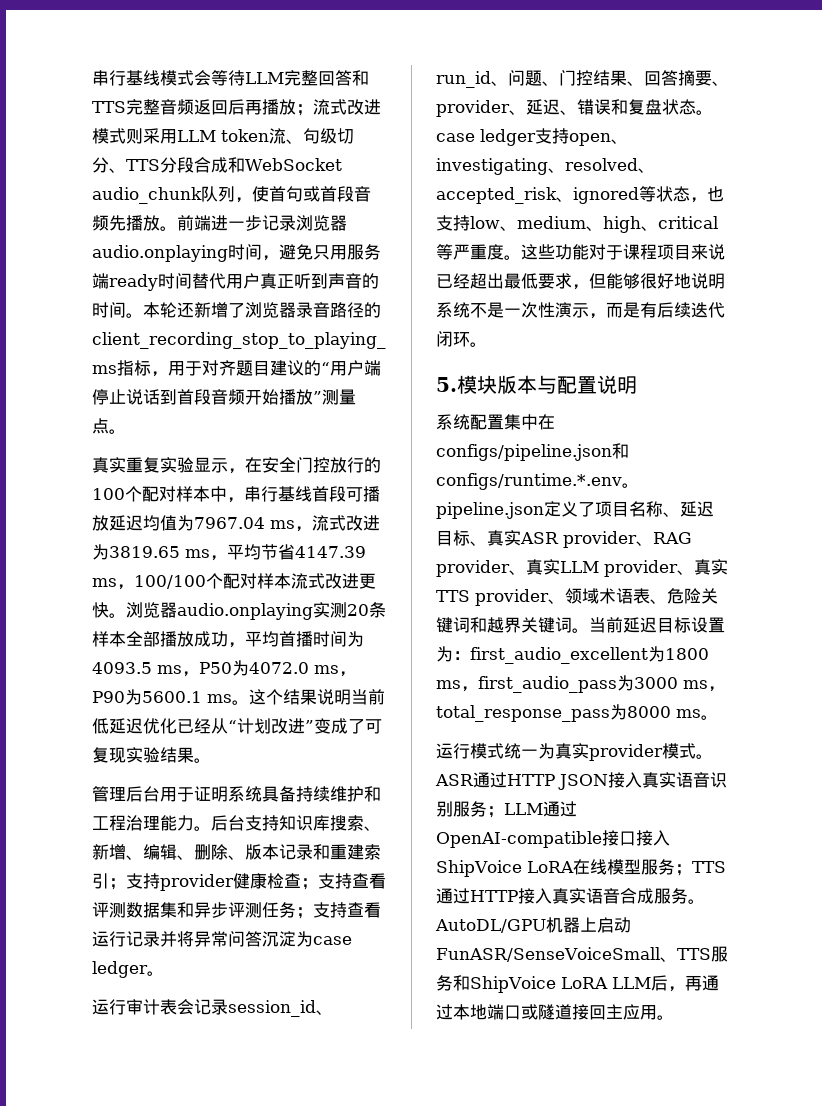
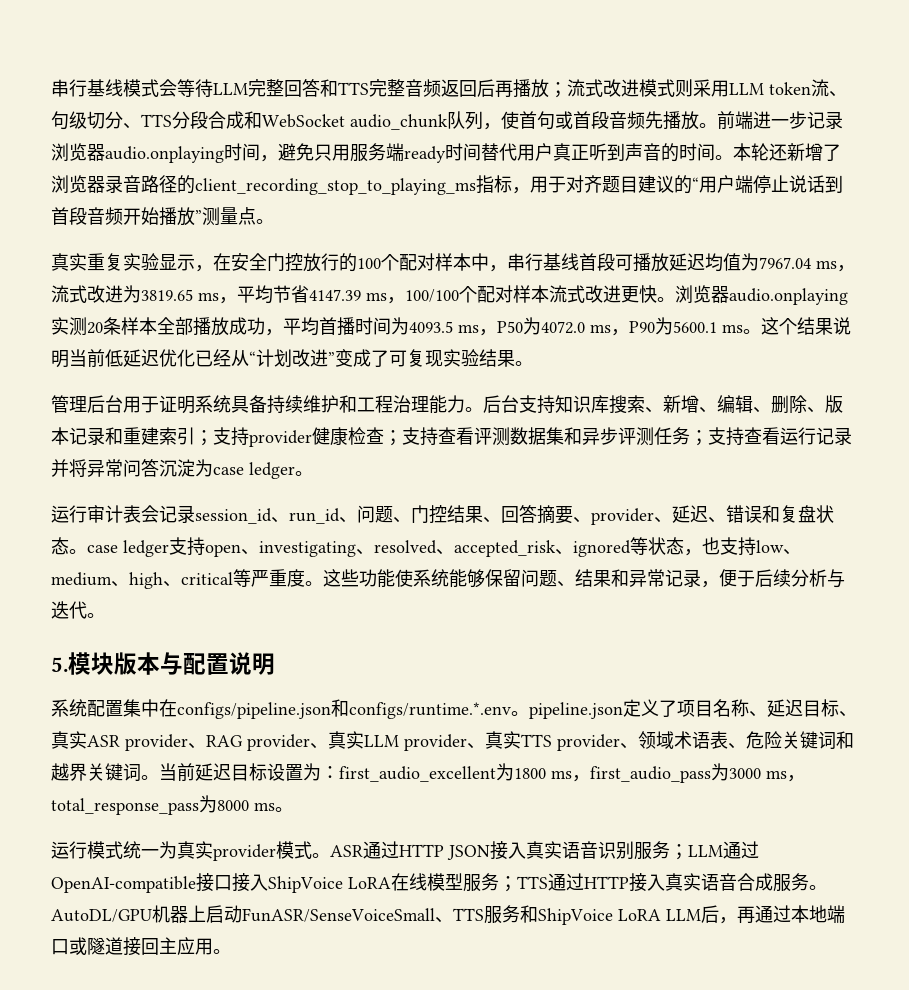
- 这些功能对于课程项目来说已经超出最低要求，但能够很好地说明系统不是一次性演示，而是有后续迭代闭环。
+ 这些功能使系统能够保留问题、结果和异常记录，便于后续分析与迭代。

